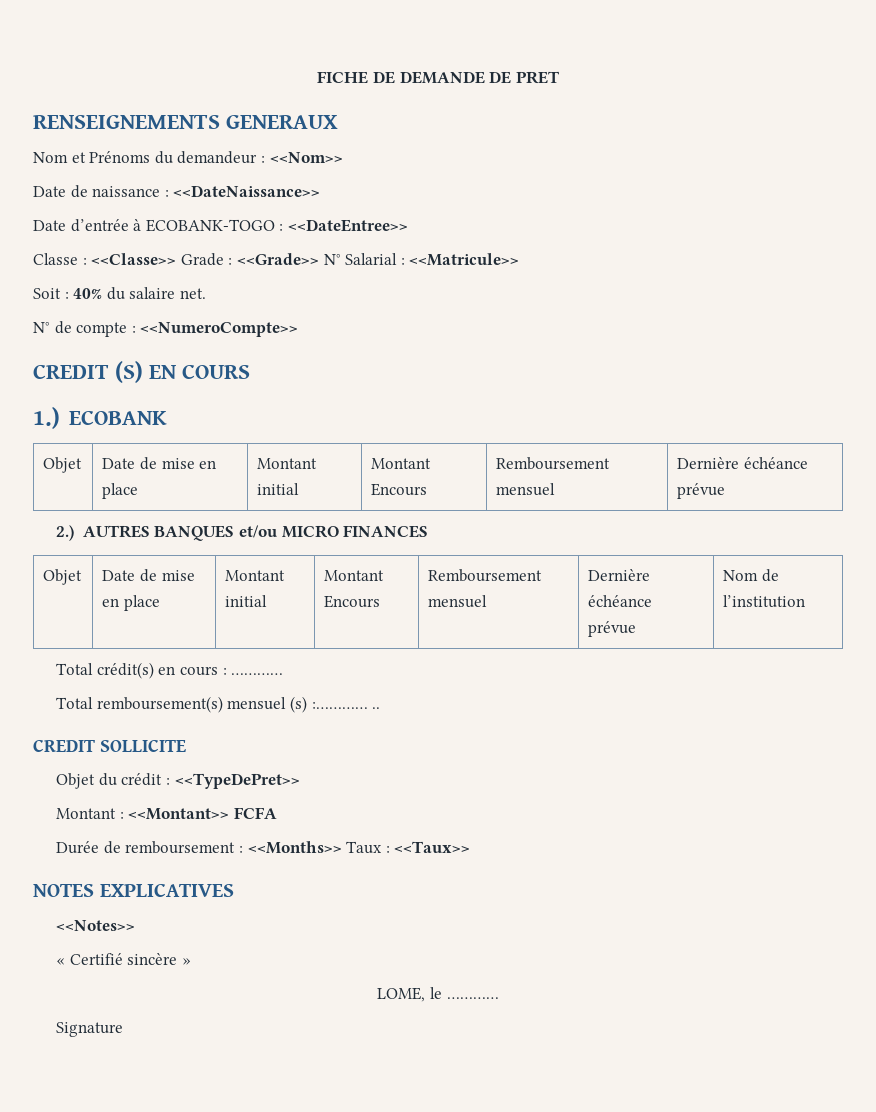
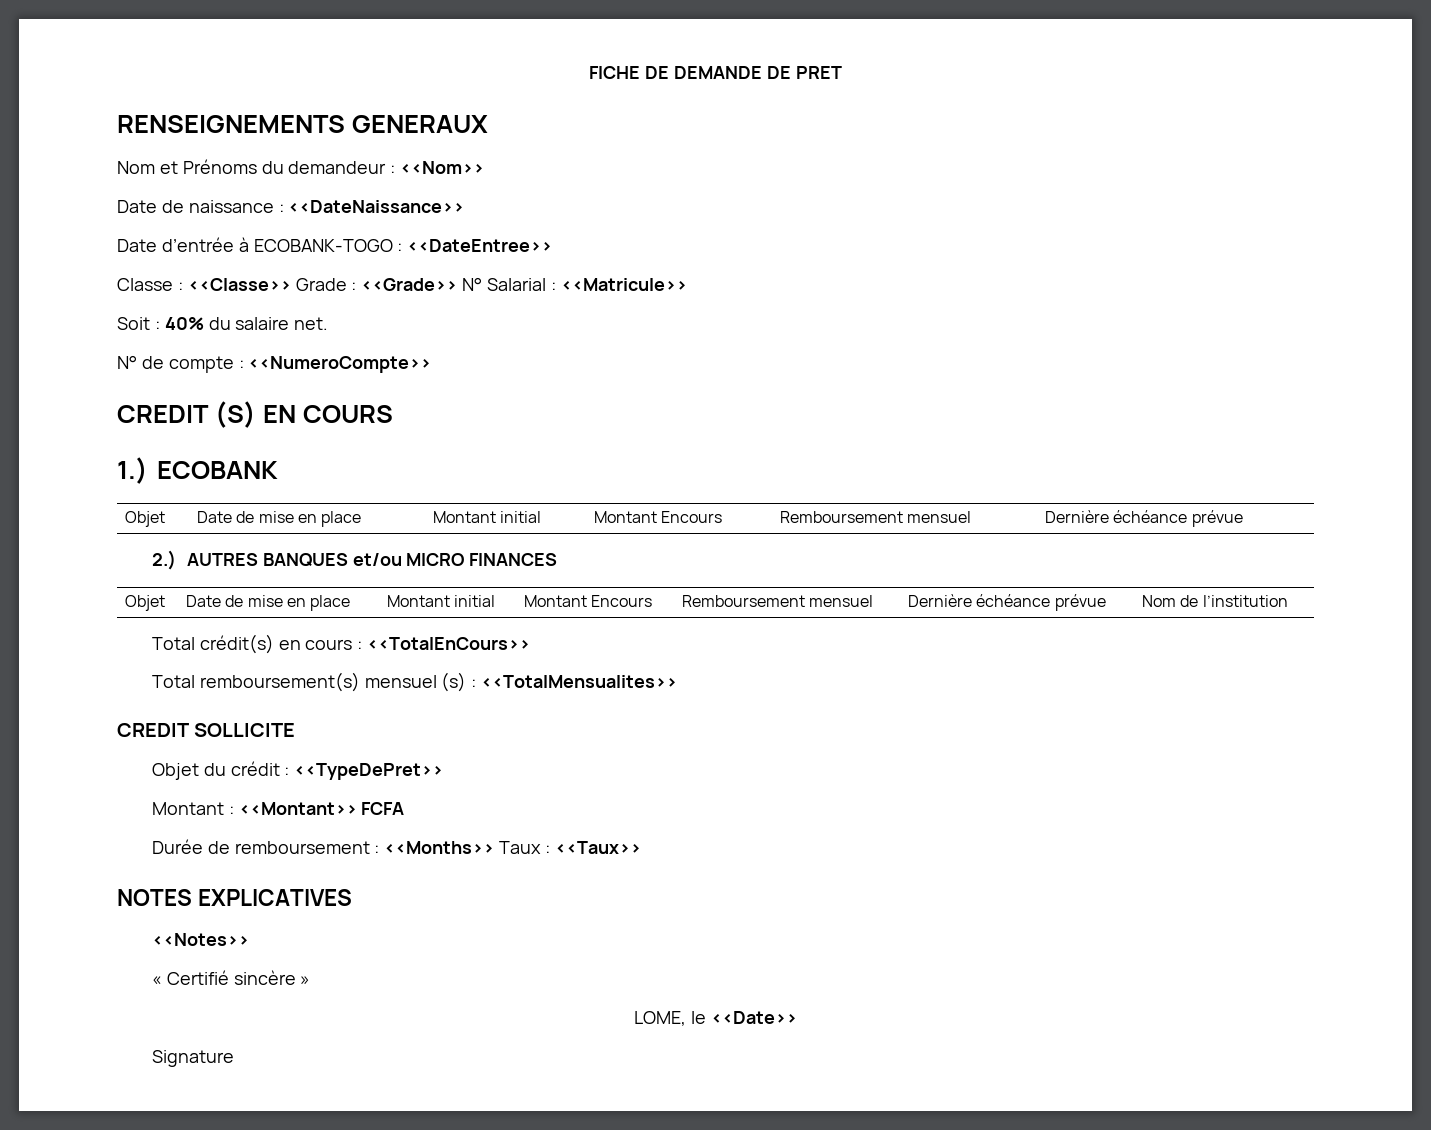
- Total crédit(s) en cours : …………
+ Total crédit(s) en cours : <<TotalEnCours>>
- Total remboursement(s) mensuel (s) :………… ..
+ Total remboursement(s) mensuel (s) : <<TotalMensualites>>
- LOME, le …………
+ LOME, le <<Date>>

